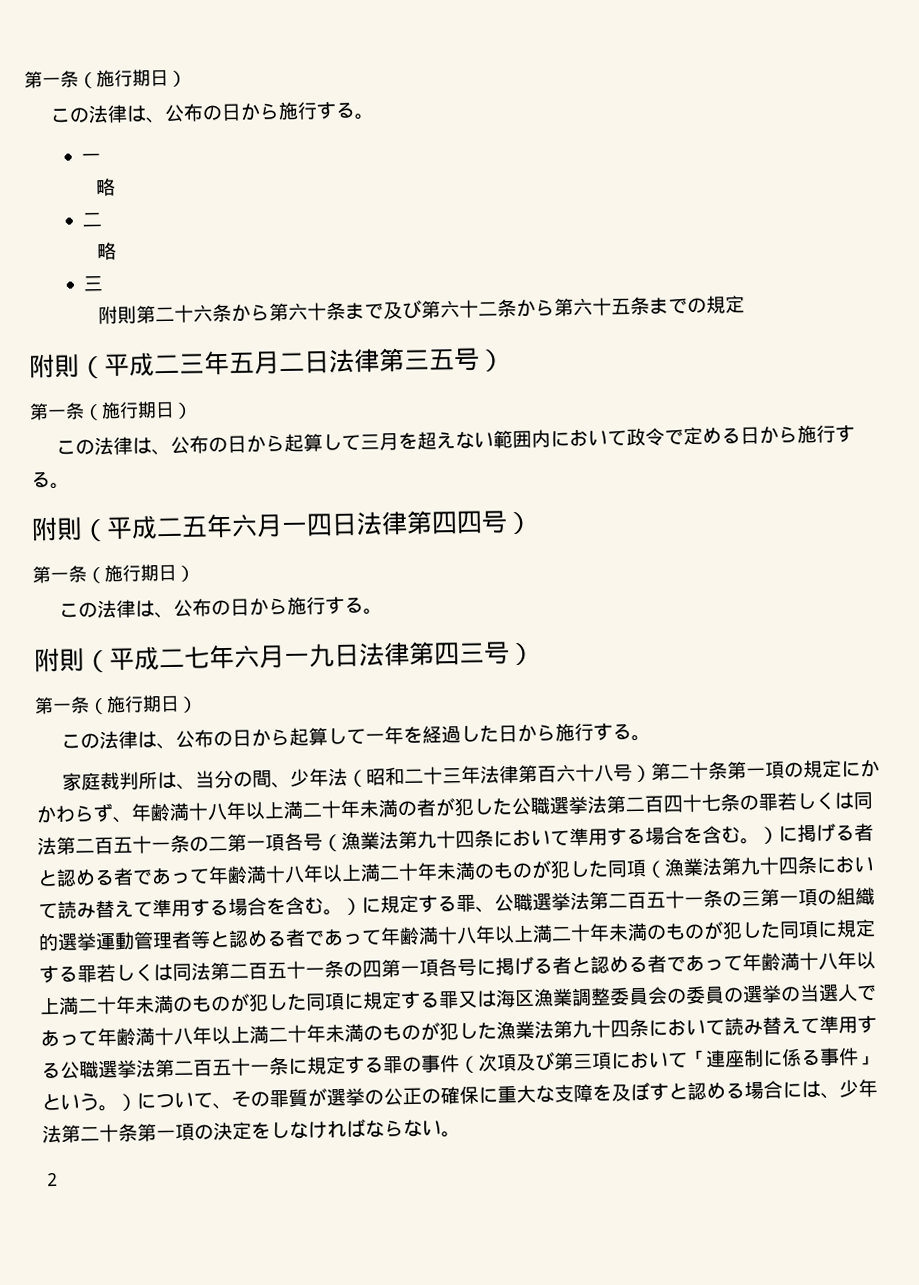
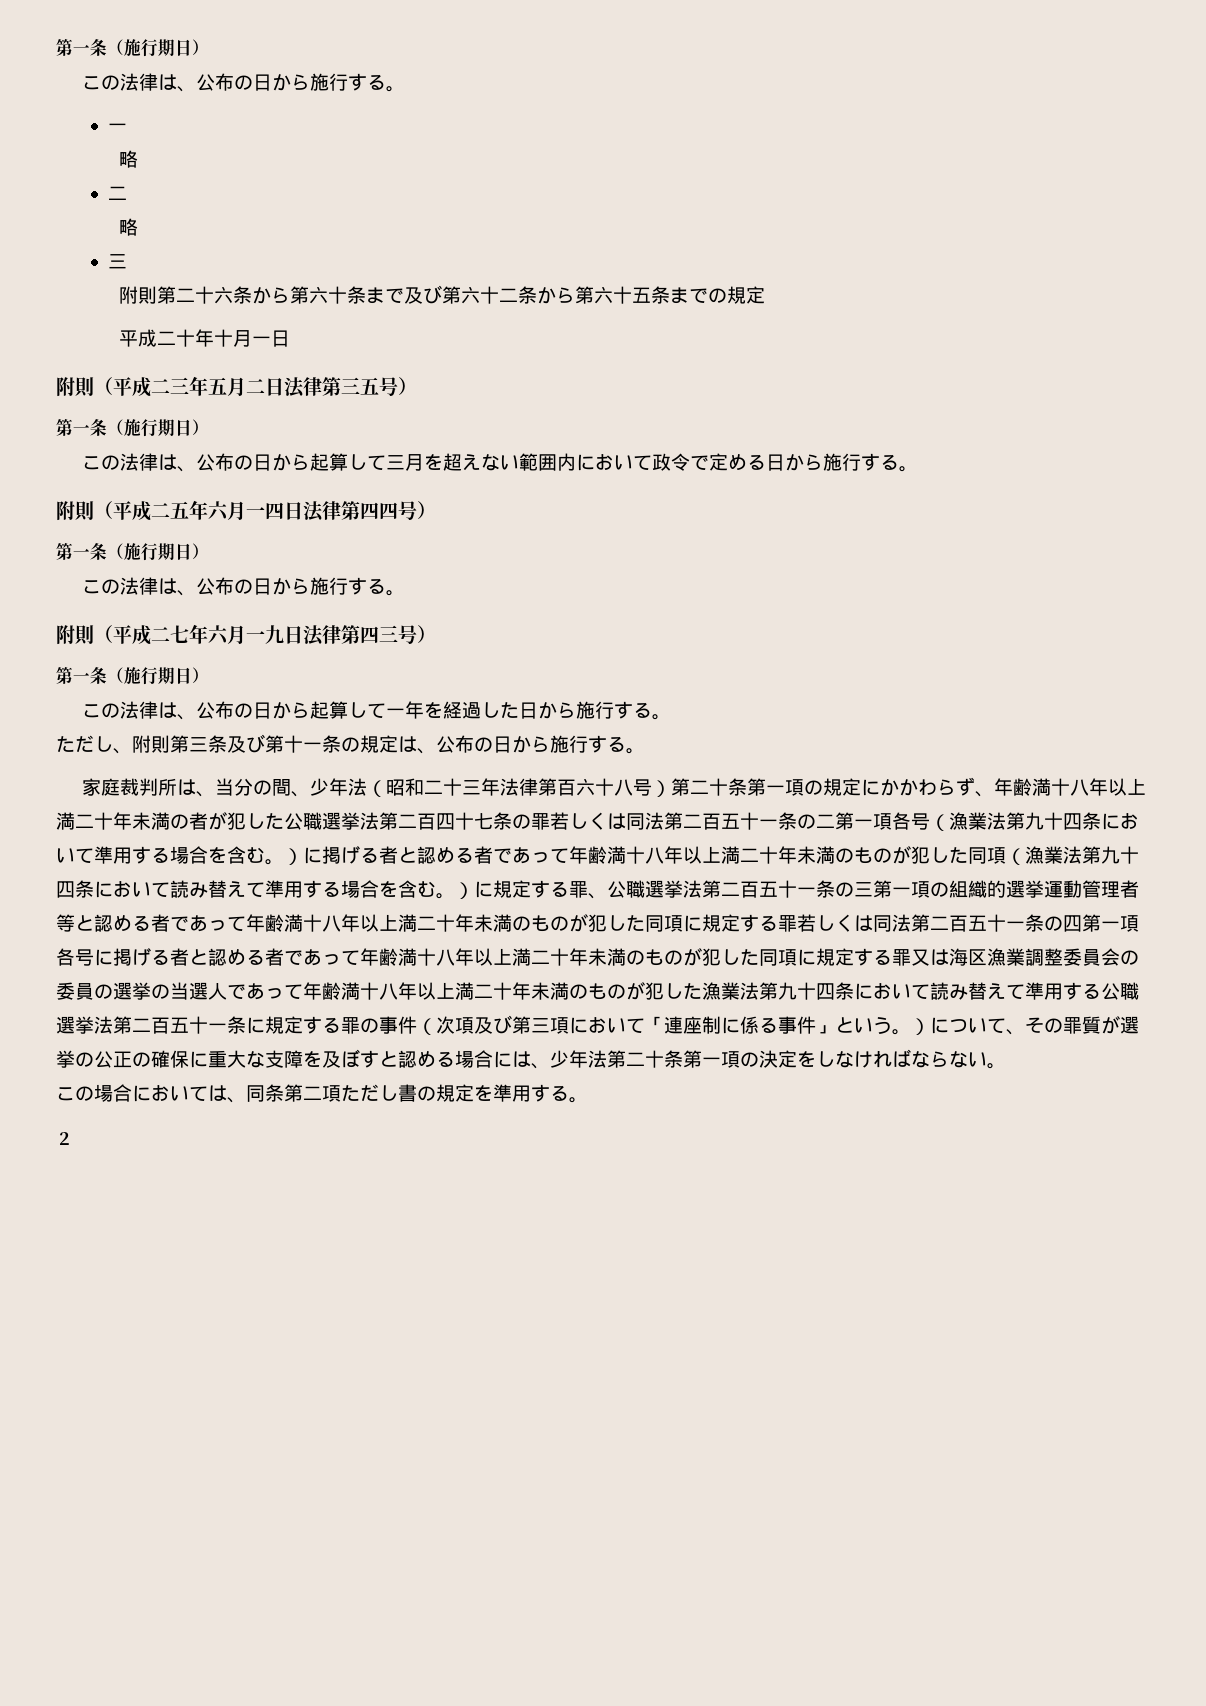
+ 平成二十年十月一日
+ ただし、附則第三条及び第十一条の規定は、公布の日から施行する。
+ この場合においては、同条第二項ただし書の規定を準用する。

